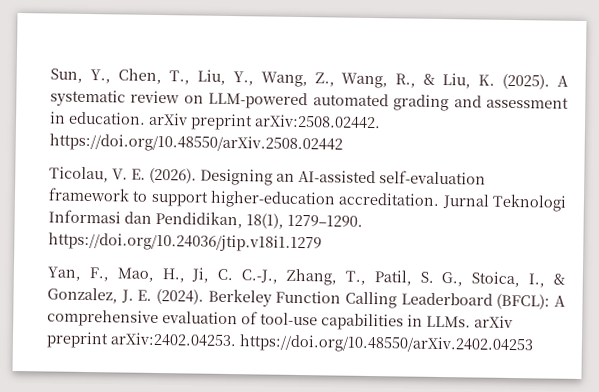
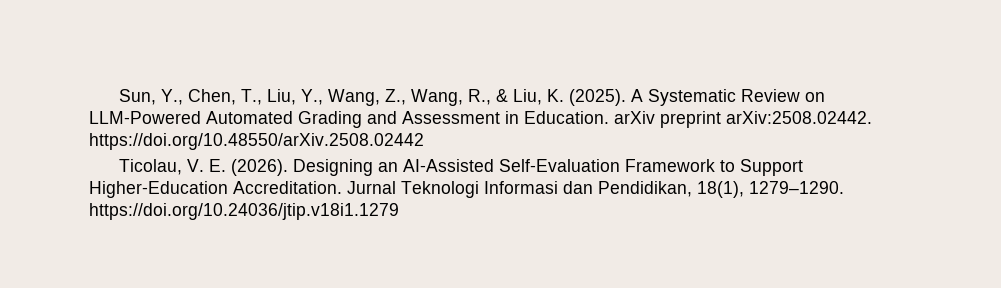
- A systematic review on LLM-powered automated grading and assessment in education. arXiv preprint arXiv:2508.02442. https://doi.org/10.48550/arXiv.2508.02442
+ A Systematic Review on LLM-Powered Automated Grading and Assessment in Education. arXiv preprint arXiv:2508.02442. https://doi.org/10.48550/arXiv.2508.02442
- Designing an AI-assisted self-evaluation framework to support higher-education accreditation.
+ Designing an AI-Assisted Self-Evaluation Framework to Support Higher-Education Accreditation.
- Yan, F., Mao, H., Ji, C. C.-J., Zhang, T., Patil, S. G., Stoica, I., & Gonzalez, J. E. (2024). Berkeley Function Calling Leaderboard (BFCL): A comprehensive evaluation of tool-use capabilities in LLMs. arXiv preprint arXiv:2402.04253. https://doi.org/10.48550/arXiv.2402.04253

